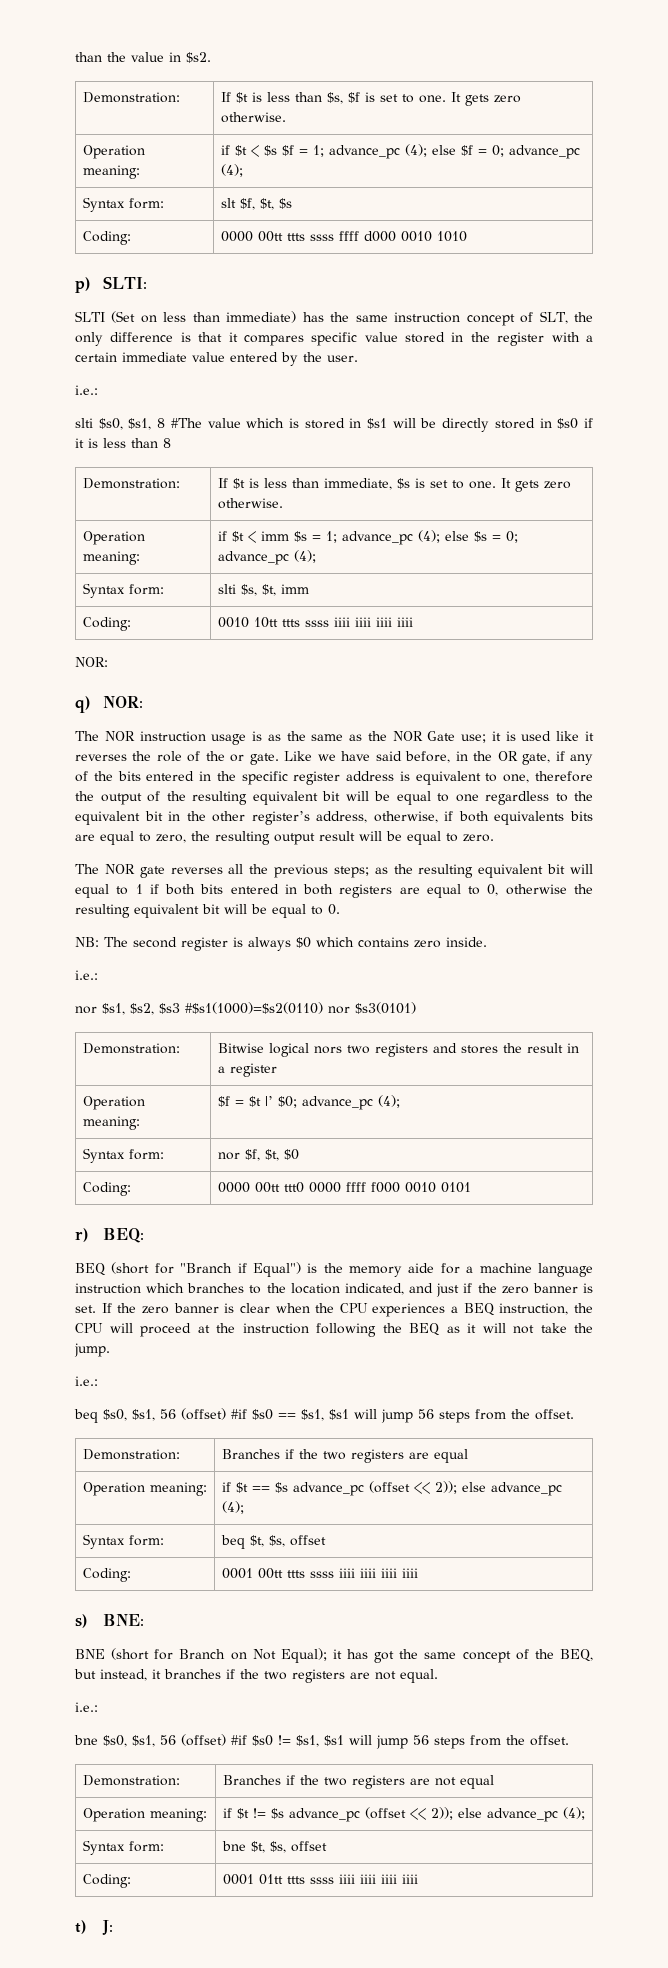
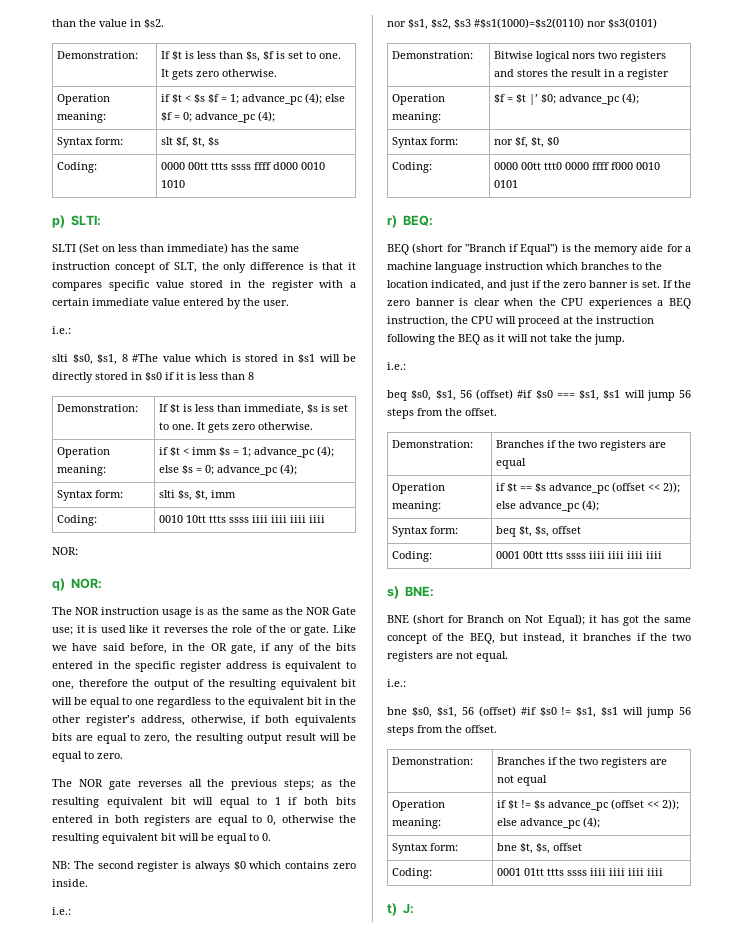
- beq $s0, $s1, 56 (offset) #if $s0 == $s1, $s1 will jump 56 steps from the offset.
+ beq $s0, $s1, 56 (offset) #if $s0 === $s1, $s1 will jump 56 steps from the offset.

